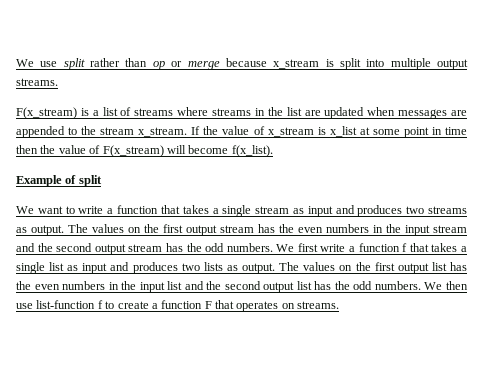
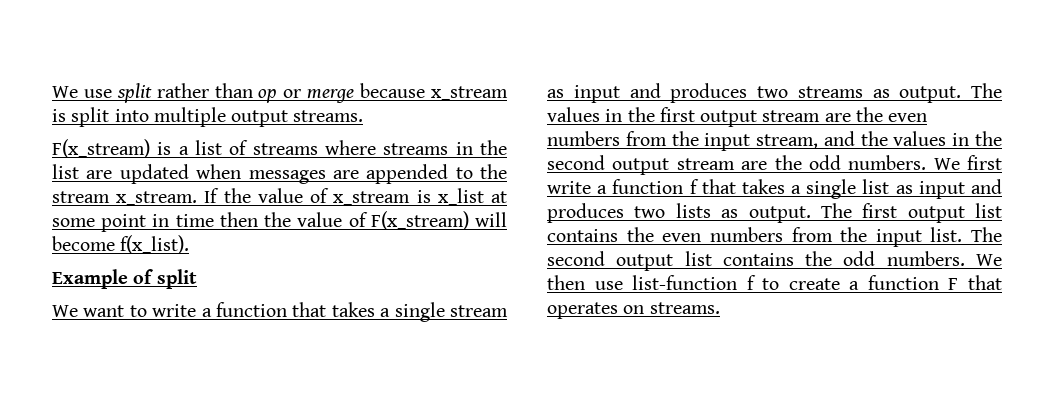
- The values on the first output stream has the even numbers in the input stream and the second output stream has the odd numbers.
+ The values in the first output stream are the even numbers from the input stream, and the values in the second output stream are the odd numbers.
- The values on the first output list has the even numbers in the input list and the second output list has the odd numbers.
+ The first output list contains the even numbers from the input list. The second output list contains the odd numbers.

